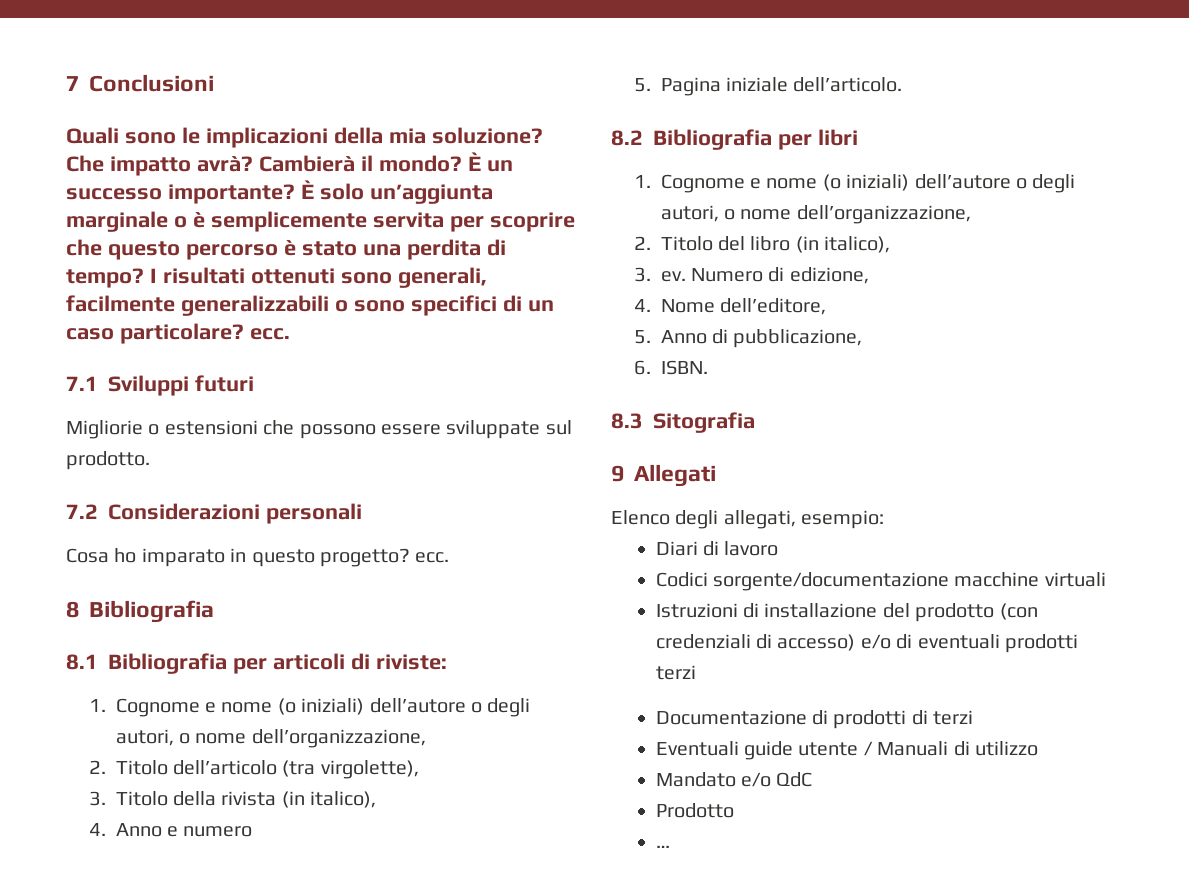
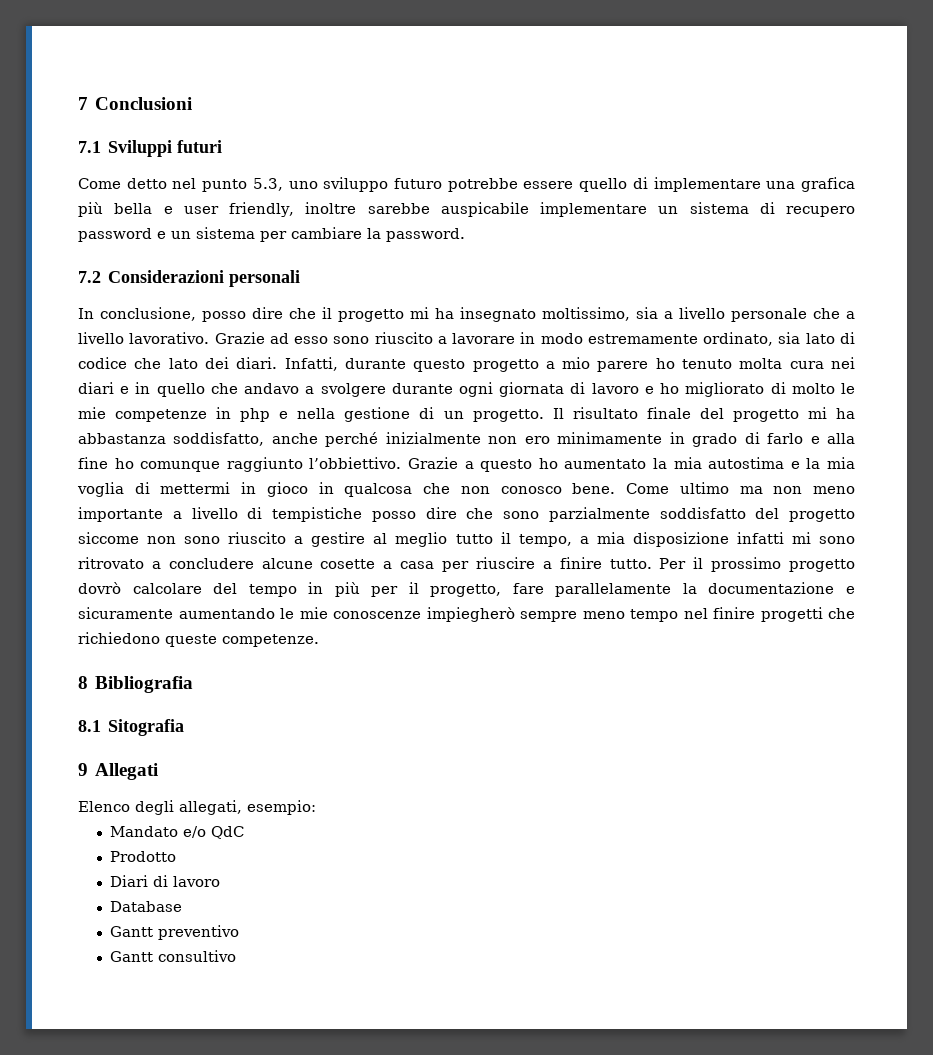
- Quali sono le implicazioni della mia soluzione? Che impatto avrà? Cambierà il mondo? È un successo importante? È solo un’aggiunta marginale o è semplicemente servita per scoprire che questo percorso è stato una perdita di tempo? I risultati ottenuti sono generali, facilmente generalizzabili o sono specifici di un caso particolare? ecc.
  7.1 Sviluppi futuri
- Migliorie o estensioni che possono essere sviluppate sul prodotto.
+ Come detto nel punto 5.3, uno sviluppo futuro potrebbe essere quello di implementare una grafica più bella e user friendly, inoltre sarebbe auspicabile implementare un sistema di recupero password e un sistema per cambiare la password.
  7.2 Considerazioni personali
- Cosa ho imparato in questo progetto? ecc.
+ In conclusione, posso dire che il progetto mi ha insegnato moltissimo, sia a livello personale che a livello lavorativo. Grazie ad esso sono riuscito a lavorare in modo estremamente ordinato, sia lato di codice che lato dei diari. Infatti, durante questo progetto a mio parere ho tenuto molta cura nei diari e in quello che andavo a svolgere durante ogni giornata di lavoro e ho migliorato di molto le mie competenze in php e nella gestione di un progetto. Il risultato finale del progetto mi ha abbastanza soddisfatto, anche perché inizialmente non ero minimamente in grado di farlo e alla fine ho comunque raggiunto l’obbiettivo. Grazie a questo ho aumentato la mia autostima e la mia voglia di mettermi in gioco in qualcosa che non conosco bene. Come ultimo ma non meno importante a livello di tempistiche posso dire che sono parzialmente soddisfatto del progetto siccome non sono riuscito a gestire al meglio tutto il tempo, a mia disposizione infatti mi sono ritrovato a concludere alcune cosette a casa per riuscire a finire tutto. Per il prossimo progetto dovrò calcolare del tempo in più per il progetto, fare parallelamente la documentazione e sicuramente aumentando le mie conoscenze impiegherò sempre meno tempo nel finire progetti che richiedono queste competenze.
  8 Bibliografia
- 8.1 Bibliografia per articoli di riviste:
- 1. Cognome e nome (o iniziali) dell’autore o degli autori, o nome dell’organizzazione,
- 2. Titolo dell’articolo (tra virgolette),
- 3. Titolo della rivista (in italico),
- 4. Anno e numero
- 5. Pagina iniziale dell’articolo.
- 8.2 Bibliografia per libri
- 1. Cognome e nome (o iniziali) dell’autore o degli autori, o nome dell’organizzazione,
- 2. Titolo del libro (in italico),
- 3. ev. Numero di edizione,
- 4. Nome dell’editore,
- 5. Anno di pubblicazione,
- 6. ISBN.
- 8.3 Sitografia
+ 8.1 Sitografia
- Diari di lavoro
- Codici sorgente/documentazione macchine virtuali
- Istruzioni di installazione del prodotto (con credenziali di accesso) e/o di eventuali prodotti terzi
- Documentazione di prodotti di terzi
- Eventuali guide utente / Manuali di utilizzo
  Mandato e/o QdC
  Prodotto
- …
+ Diari di lavoro
+ Database
+ Gantt preventivo
+ Gantt consultivo

